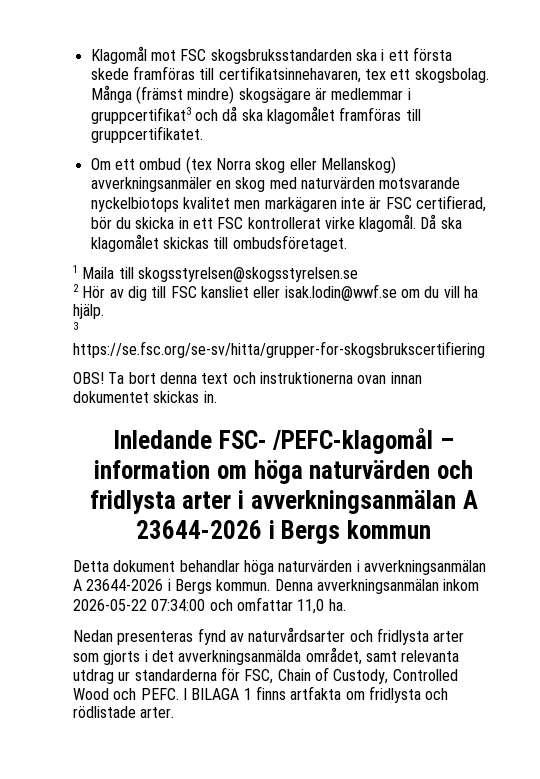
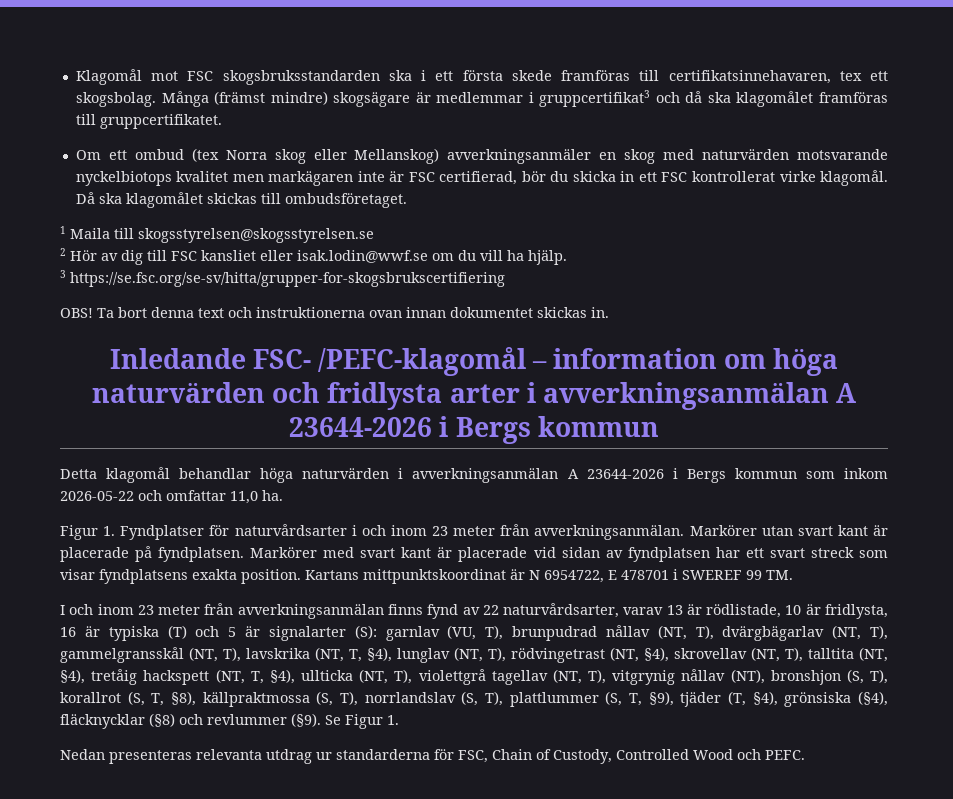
- Detta dokument behandlar höga naturvärden i avverkningsanmälan A 23644-2026 i Bergs kommun. Denna avverkningsanmälan inkom 2026-05-22 07:34:00 och omfattar 11,0 ha.
+ Detta klagomål behandlar höga naturvärden i avverkningsanmälan A 23644-2026 i Bergs kommun som inkom 2026-05-22 och omfattar 11,0 ha.
- Nedan presenteras fynd av naturvårdsarter och fridlysta arter som gjorts i det avverkningsanmälda området, samt relevanta utdrag ur standarderna för FSC, Chain of Custody, Controlled Wood och PEFC. I BILAGA 1 finns artfakta om fridlysta och rödlistade arter.
+ Figur 1. Fyndplatser för naturvårdsarter i och inom 23 meter från avverkningsanmälan. Markörer utan svart kant är placerade på fyndplatsen. Markörer med svart kant är placerade vid sidan av fyndplatsen har ett svart streck som visar fyndplatsens exakta position. Kartans mittpunktskoordinat är N 6954722, E 478701 i SWEREF 99 TM.
+ I och inom 23 meter från avverkningsanmälan finns fynd av 22 naturvårdsarter, varav 13 är rödlistade, 10 är fridlysta, 16 är typiska (T) och 5 är signalarter (S): garnlav (VU, T), brunpudrad nållav (NT, T), dvärgbägarlav (NT, T), gammelgransskål (NT, T), lavskrika (NT, T, §4), lunglav (NT, T), rödvingetrast (NT, §4), skrovellav (NT, T), talltita (NT, §4), tretåig hackspett (NT, T, §4), ullticka (NT, T), violettgrå tagellav (NT, T), vitgrynig nållav (NT), bronshjon (S, T), korallrot (S, T, §8), källpraktmossa (S, T), norrlandslav (S, T), plattlummer (S, T, §9), tjäder (T, §4), grönsiska (§4), fläcknycklar (§8) och revlummer (§9). Se Figur 1.
+ Nedan presenteras relevanta utdrag ur standarderna för FSC, Chain of Custody, Controlled Wood och PEFC.

